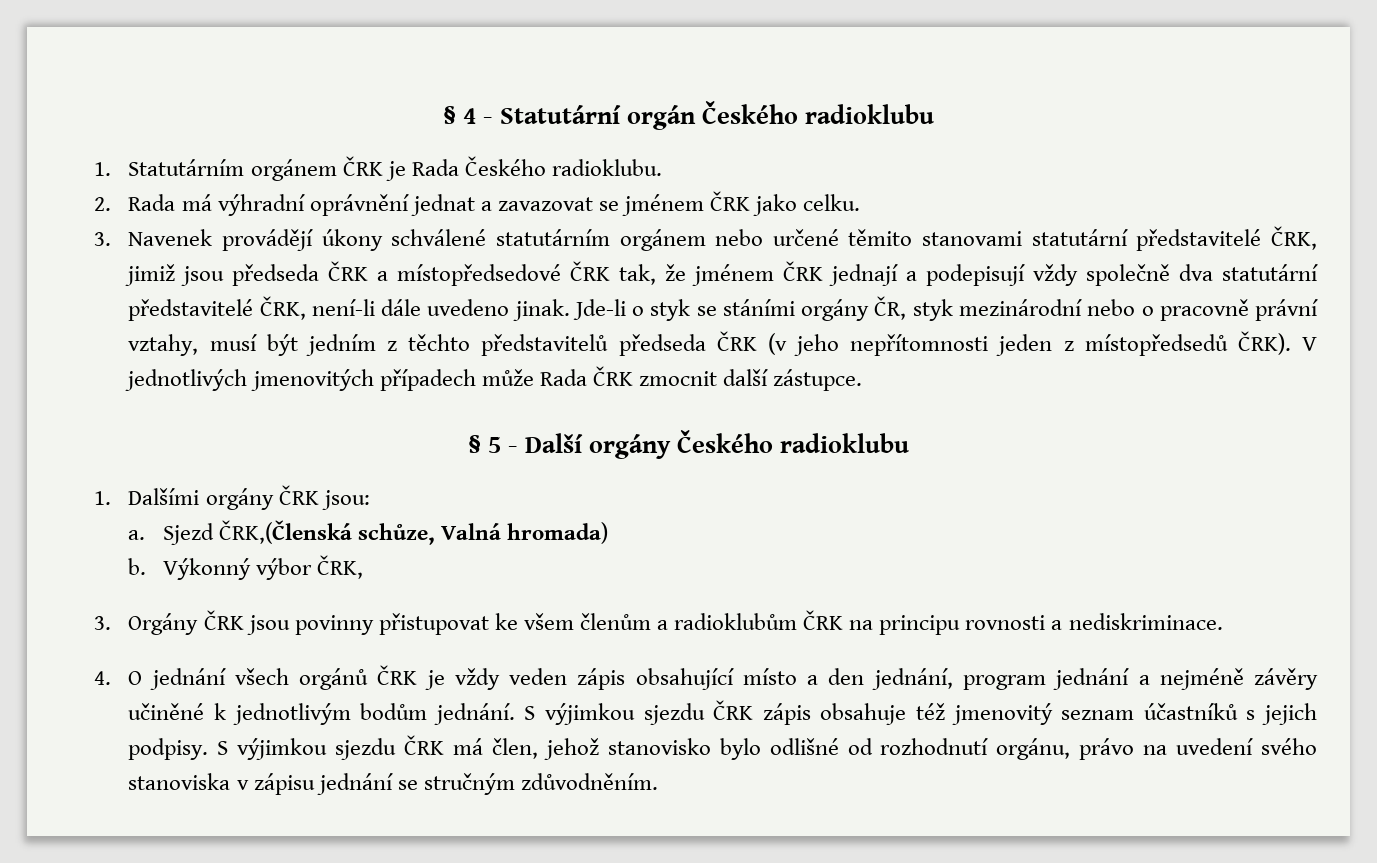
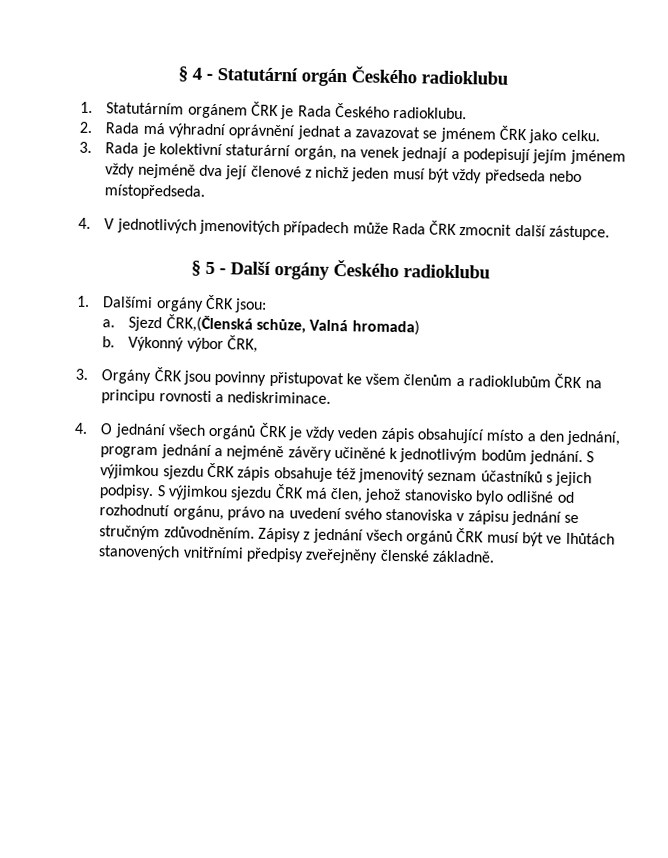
- 3. Navenek provádějí úkony schválené statutárním orgánem nebo určené těmito stanovami statutární představitelé ČRK, jimiž jsou předseda ČRK a místopředsedové ČRK tak, že jménem ČRK jednají a podepisují vždy společně dva statutární představitelé ČRK, není-li dále uvedeno jinak. Jde-li o styk se stáními orgány ČR, styk mezinárodní nebo o pracovně právní vztahy, musí být jedním z těchto představitelů předseda ČRK (v jeho nepřítomnosti jeden z místopředsedů ČRK). V jednotlivých jmenovitých případech může Rada ČRK zmocnit další zástupce.
+ 3. Rada je kolektivní staturární orgán, na venek jednají a podepisují jejím jménem vždy nejméně dva její členové z nichž jeden musí být vždy předseda nebo místopředseda.
+ 4. V jednotlivých jmenovitých případech může Rada ČRK zmocnit další zástupce.
+ Zápisy z jednání všech orgánů ČRK musí být ve lhůtách stanovených vnitřními předpisy zveřejněny členské základně.

